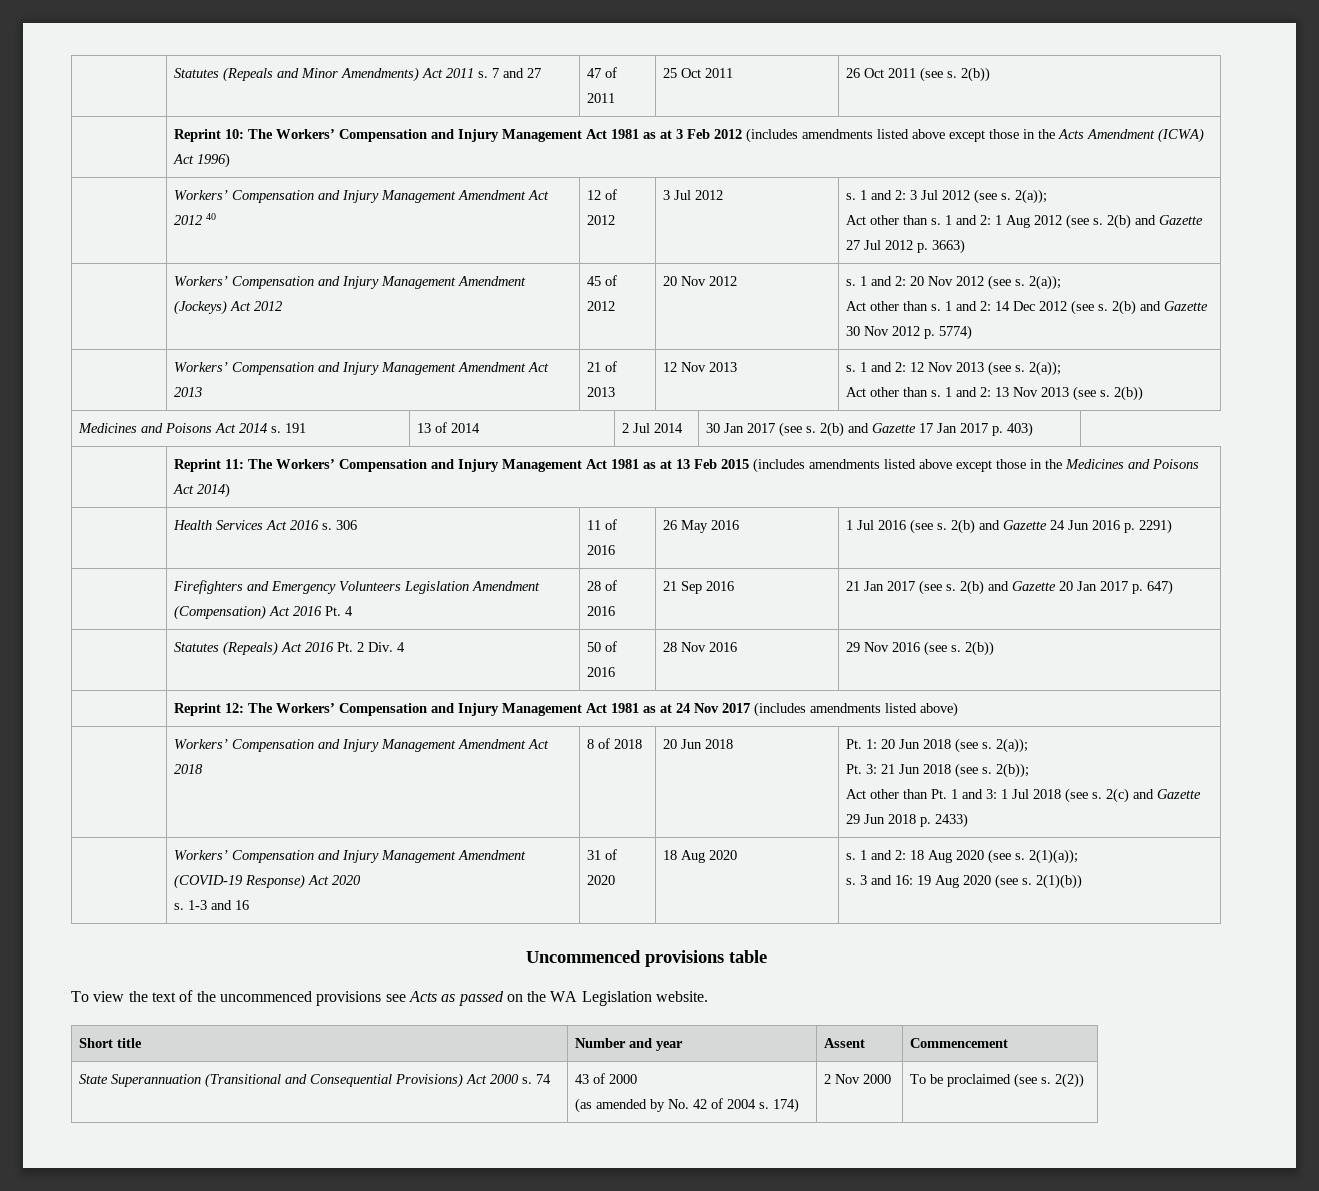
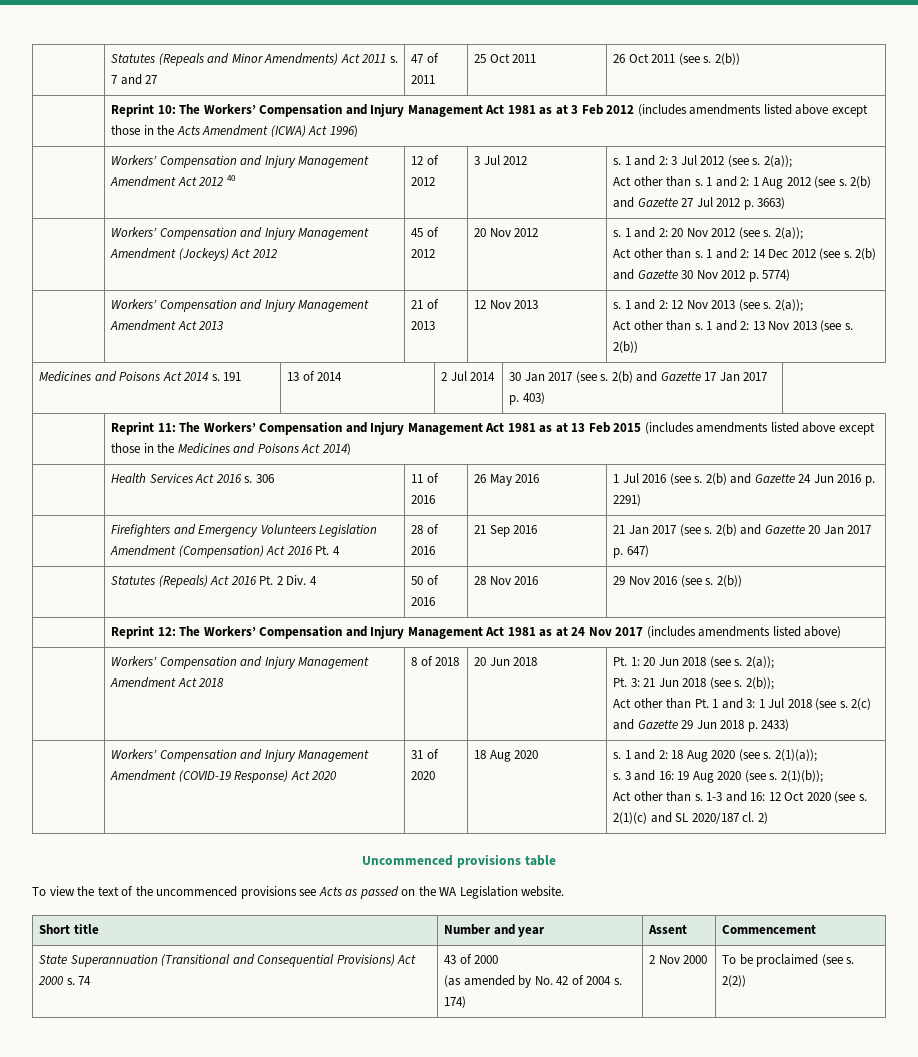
- s. 1-3 and 16
- 2(1)(b))
+ 2(1)(b));
+ Act other than s. 1-3 and 16: 12 Oct 2020 (see s. 2(1)(c) and SL 2020/187 cl. 2)

